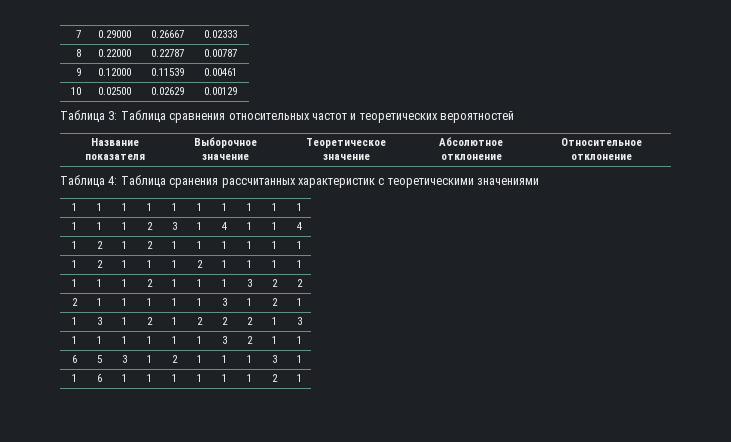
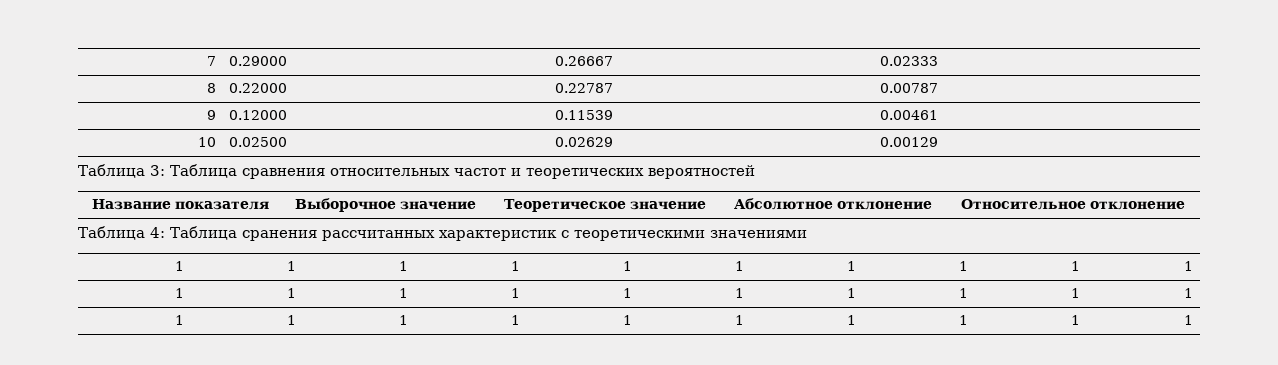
  Таблица 4: Таблица сранения рассчитанных характеристик с теоретическими значениями
  1 | 1 | 1 | 1 | 1 | 1 | 1 | 1 | 1 | 1
- 1 | 1 | 1 | 2 | 3 | 1 | 4 | 1 | 1 | 4
- 1 | 2 | 1 | 2 | 1 | 1 | 1 | 1 | 1 | 1
- 1 | 2 | 1 | 1 | 1 | 2 | 1 | 1 | 1 | 1
- 1 | 1 | 1 | 2 | 1 | 1 | 1 | 3 | 2 | 2
- 2 | 1 | 1 | 1 | 1 | 1 | 3 | 1 | 2 | 1
- 1 | 3 | 1 | 2 | 1 | 2 | 2 | 2 | 1 | 3
- 1 | 1 | 1 | 1 | 1 | 1 | 3 | 2 | 1 | 1
- 6 | 5 | 3 | 1 | 2 | 1 | 1 | 1 | 3 | 1
- 1 | 6 | 1 | 1 | 1 | 1 | 1 | 1 | 2 | 1
+ 1 | 1 | 1 | 1 | 1 | 1 | 1 | 1 | 1 | 1
+ 1 | 1 | 1 | 1 | 1 | 1 | 1 | 1 | 1 | 1

